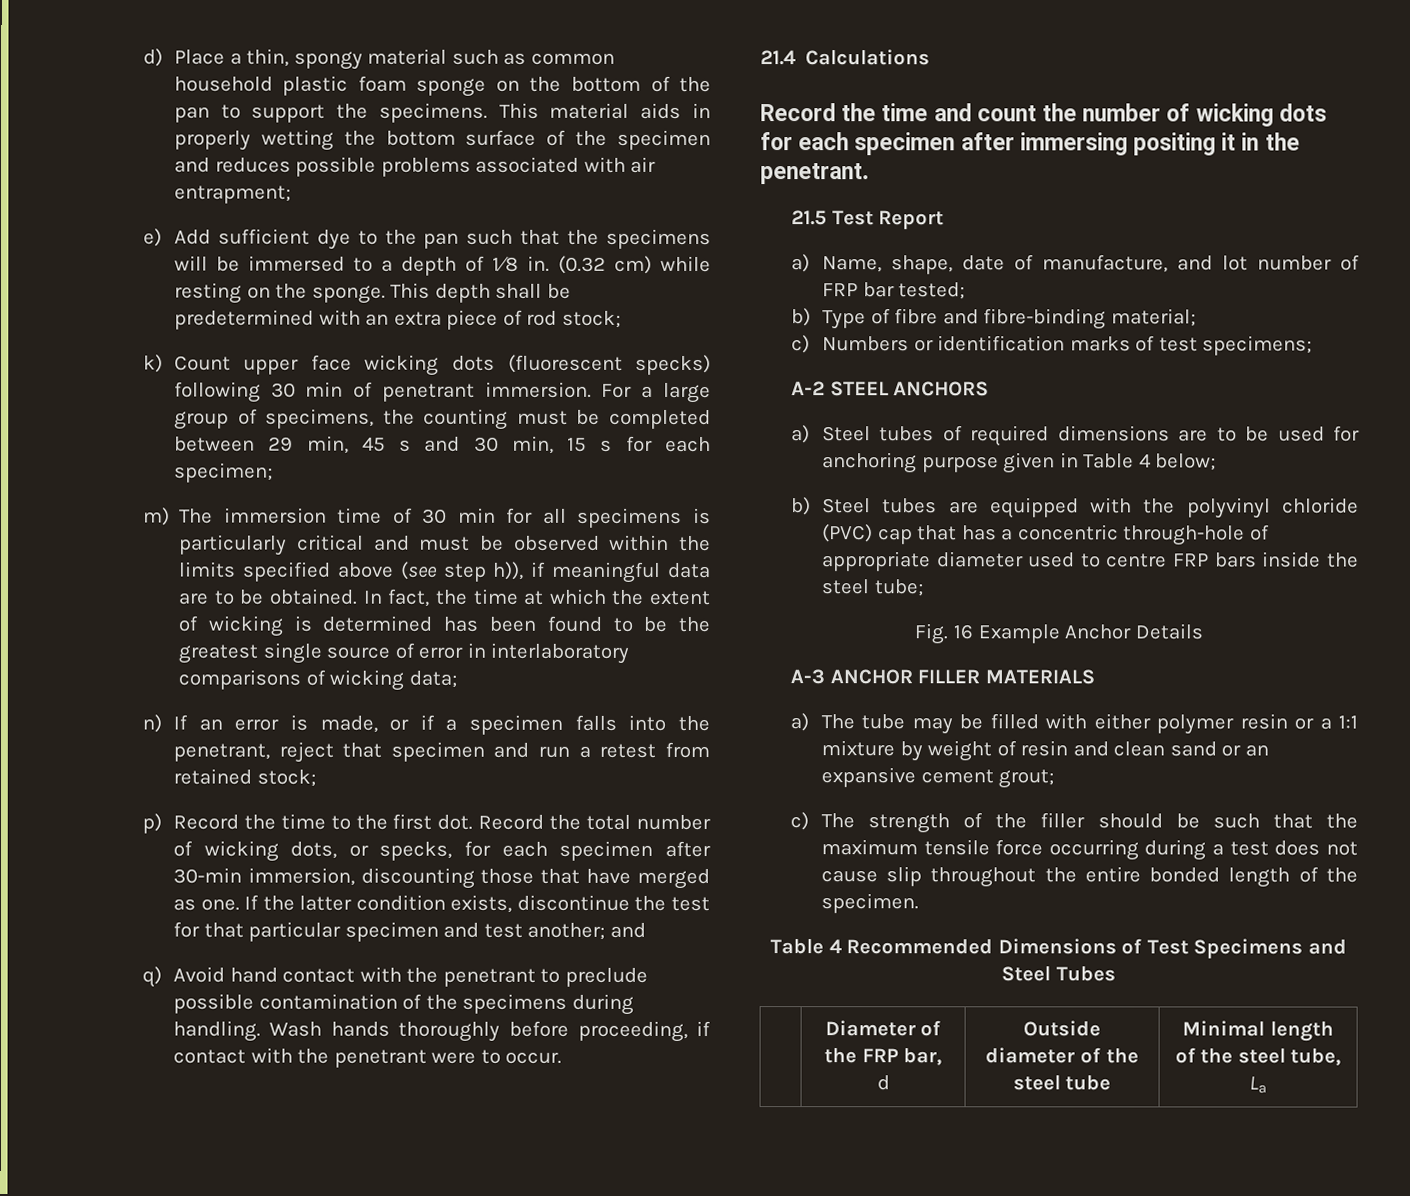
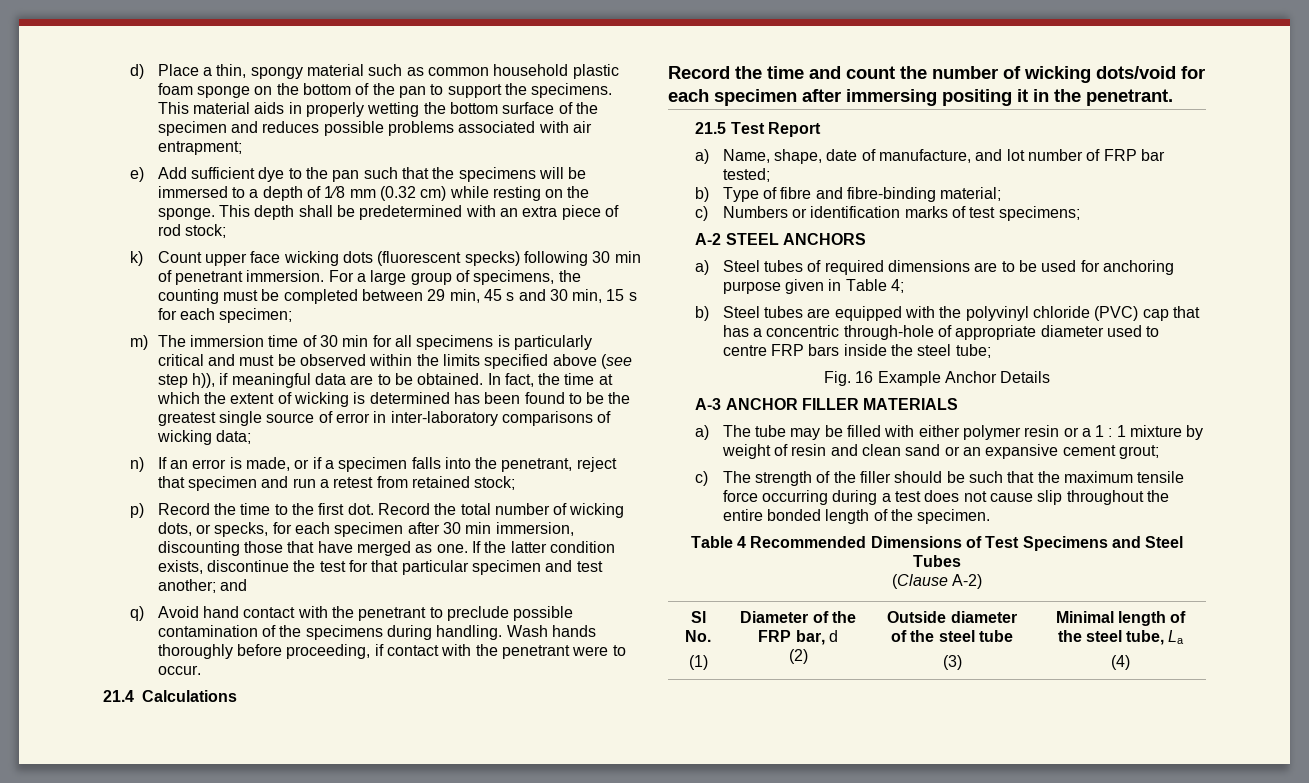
- e) Add sufficient dye to the pan such that the specimens will be immersed to a depth of 1⁄8 in. (0.32 cm) while resting on the sponge.
+ e) Add sufficient dye to the pan such that the specimens will be immersed to a depth of 1⁄8 mm (0.32 cm) while resting on the sponge.
- In fact, the time at which the extent of wicking is determined has been found to be the greatest single source of error in interlaboratory comparisons of wicking data;
+ In fact, the time at which the extent of wicking is determined has been found to be the greatest single source of error in inter-laboratory comparisons of wicking data;
- Record the total number of wicking dots, or specks, for each specimen after 30-min immersion, discounting those that have merged as one.
+ Record the total number of wicking dots, or specks, for each specimen after 30 min immersion, discounting those that have merged as one.
- Record the time and count the number of wicking dots for each specimen after immersing positing it in the penetrant.
+ Record the time and count the number of wicking dots/void for each specimen after immersing positing it in the penetrant.
- a) Steel tubes of required dimensions are to be used for anchoring purpose given in Table 4 below;
+ a) Steel tubes of required dimensions are to be used for anchoring purpose given in Table 4;
- a) The tube may be filled with either polymer resin or a 1:1 mixture by weight of resin and clean sand or an expansive cement grout;
+ a) The tube may be filled with either polymer resin or a 1 : 1 mixture by weight of resin and clean sand or an expansive cement grout;
- | Diameter of the FRP bar, d | Outside diameter of the steel tube | Minimal length of the steel tube, La
+ (Clause A-2)
+ Sl No.
+ (1) | Diameter of the FRP bar, d
+ (2) | Outside diameter of the steel tube
+ (3) | Minimal length of the steel tube, La
+ (4)

